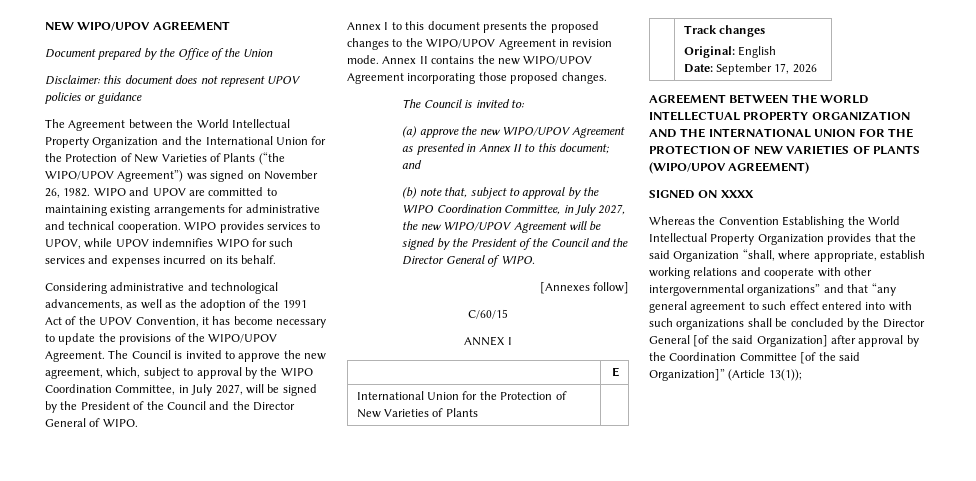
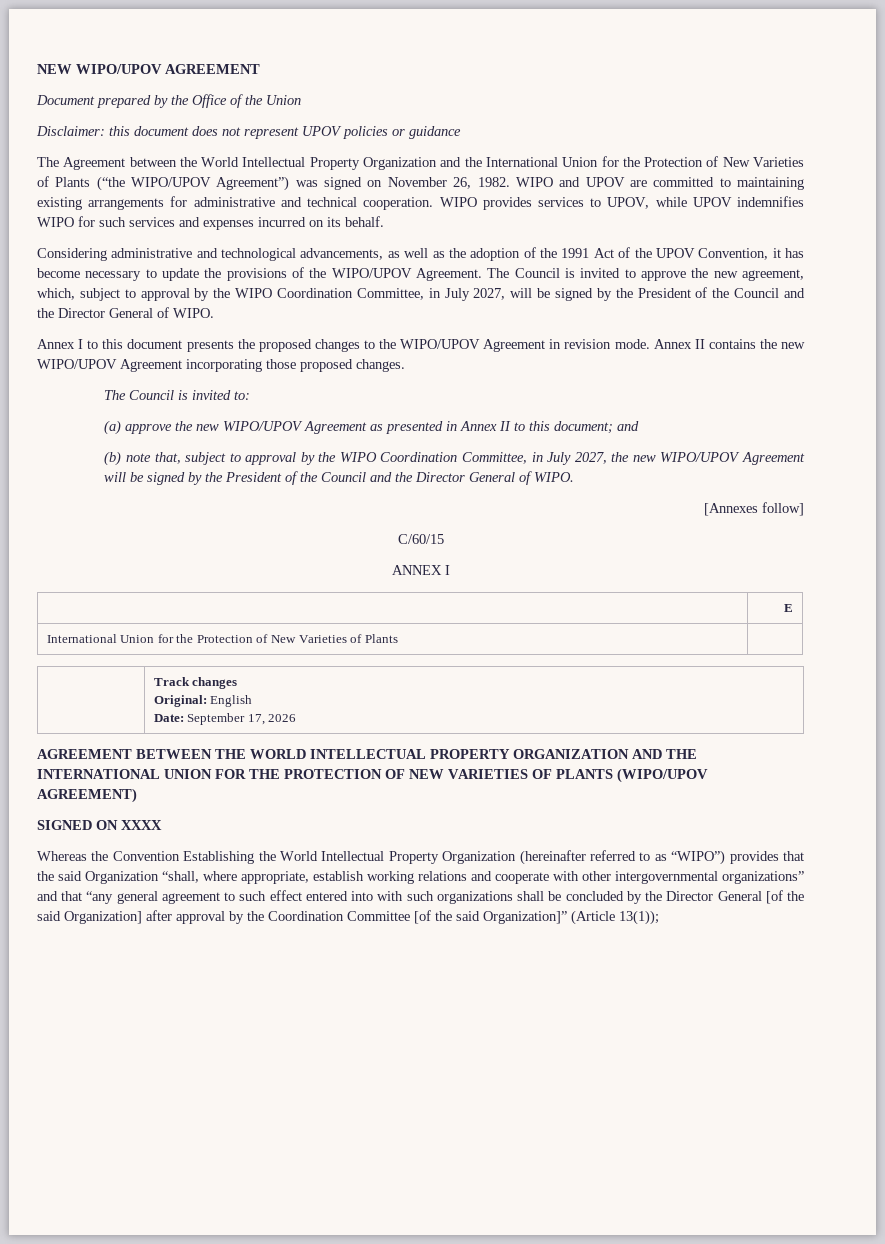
- Whereas the Convention Establishing the World Intellectual Property Organization provides that the said Organization “shall, where appropriate, establish working relations and cooperate with other intergovernmental organizations” and that “any general agreement to such effect entered into with such organizations shall be concluded by the Director General [of the said Organization] after approval by the Coordination Committee [of the said Organization]” (Article 13(1));
+ Whereas the Convention Establishing the World Intellectual Property Organization (hereinafter referred to as “WIPO”) provides that the said Organization “shall, where appropriate, establish working relations and cooperate with other intergovernmental organizations” and that “any general agreement to such effect entered into with such organizations shall be concluded by the Director General [of the said Organization] after approval by the Coordination Committee [of the said Organization]” (Article 13(1));

